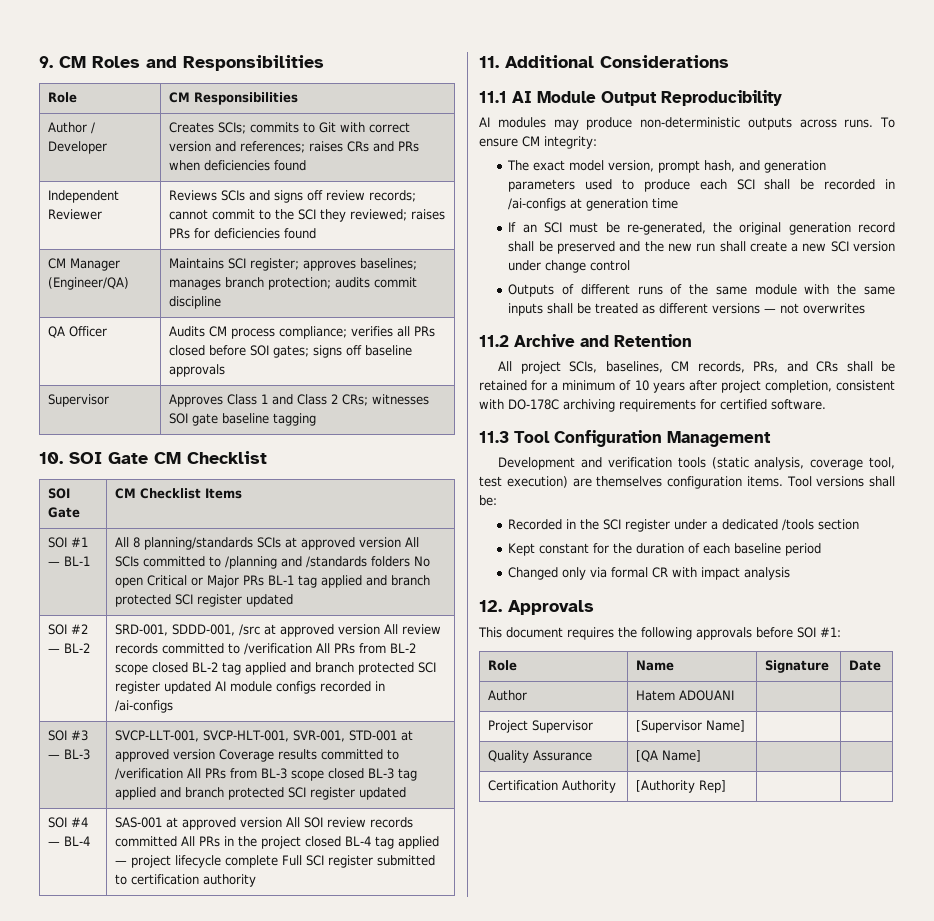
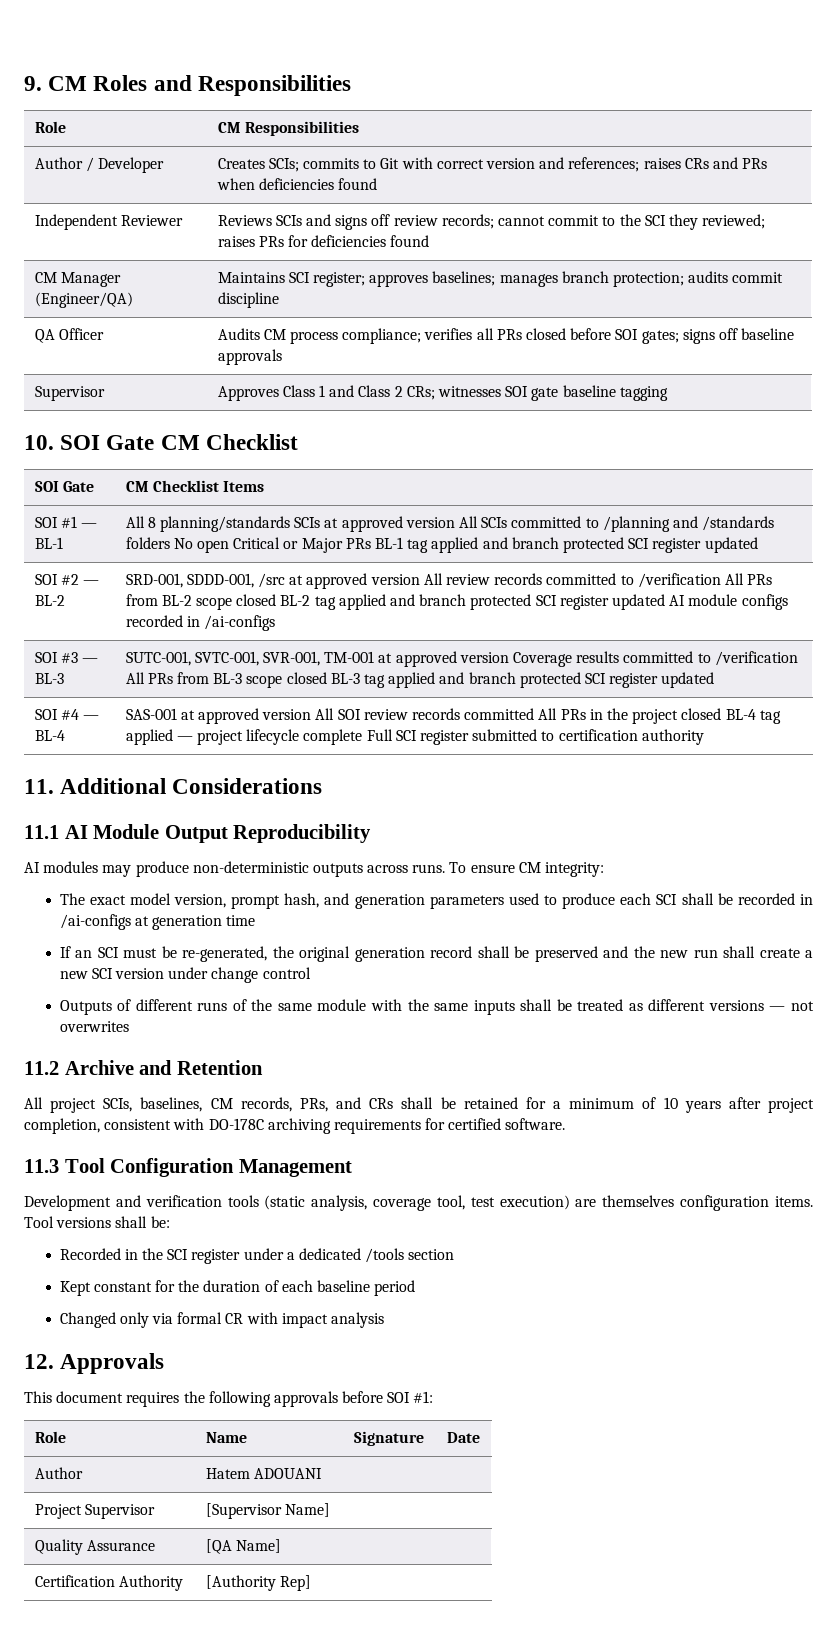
- SOI #3 — BL-3 | SVCP-LLT-001, SVCP-HLT-001, SVR-001, STD-001 at approved version Coverage results committed to /verification All PRs from BL-3 scope closed BL-3 tag applied and branch protected SCI register updated
+ SOI #3 — BL-3 | SUTC-001, SVTC-001, SVR-001, TM-001 at approved version Coverage results committed to /verification All PRs from BL-3 scope closed BL-3 tag applied and branch protected SCI register updated

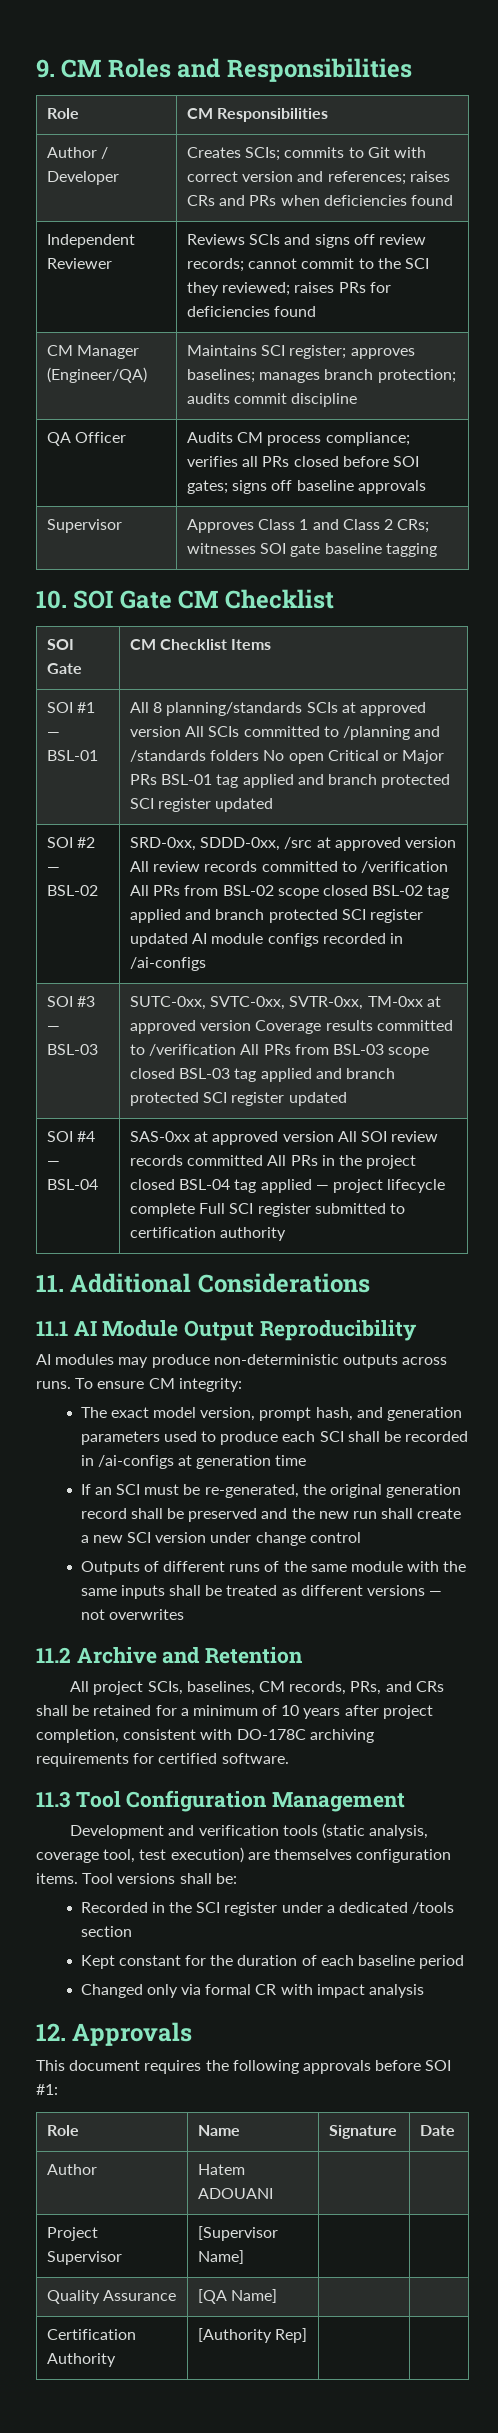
- SOI #1 — BL-1 | All 8 planning/standards SCIs at approved version All SCIs committed to /planning and /standards folders No open Critical or Major PRs BL-1 tag applied and branch protected SCI register updated
+ SOI #1 — BSL-01 | All 8 planning/standards SCIs at approved version All SCIs committed to /planning and /standards folders No open Critical or Major PRs BSL-01 tag applied and branch protected SCI register updated
- SOI #2 — BL-2 | SRD-001, SDDD-001, /src at approved version All review records committed to /verification All PRs from BL-2 scope closed BL-2 tag applied and branch protected SCI register updated AI module configs recorded in /ai-configs
+ SOI #2 — BSL-02 | SRD-0xx, SDDD-0xx, /src at approved version All review records committed to /verification All PRs from BSL-02 scope closed BSL-02 tag applied and branch protected SCI register updated AI module configs recorded in /ai-configs
- SOI #3 — BL-3 | SUTC-001, SVTC-001, SVR-001, TM-001 at approved version Coverage results committed to /verification All PRs from BL-3 scope closed BL-3 tag applied and branch protected SCI register updated
+ SOI #3 — BSL-03 | SUTC-0xx, SVTC-0xx, SVTR-0xx, TM-0xx at approved version Coverage results committed to /verification All PRs from BSL-03 scope closed BSL-03 tag applied and branch protected SCI register updated
- SOI #4 — BL-4 | SAS-001 at approved version All SOI review records committed All PRs in the project closed BL-4 tag applied — project lifecycle complete Full SCI register submitted to certification authority
+ SOI #4 — BSL-04 | SAS-0xx at approved version All SOI review records committed All PRs in the project closed BSL-04 tag applied — project lifecycle complete Full SCI register submitted to certification authority

